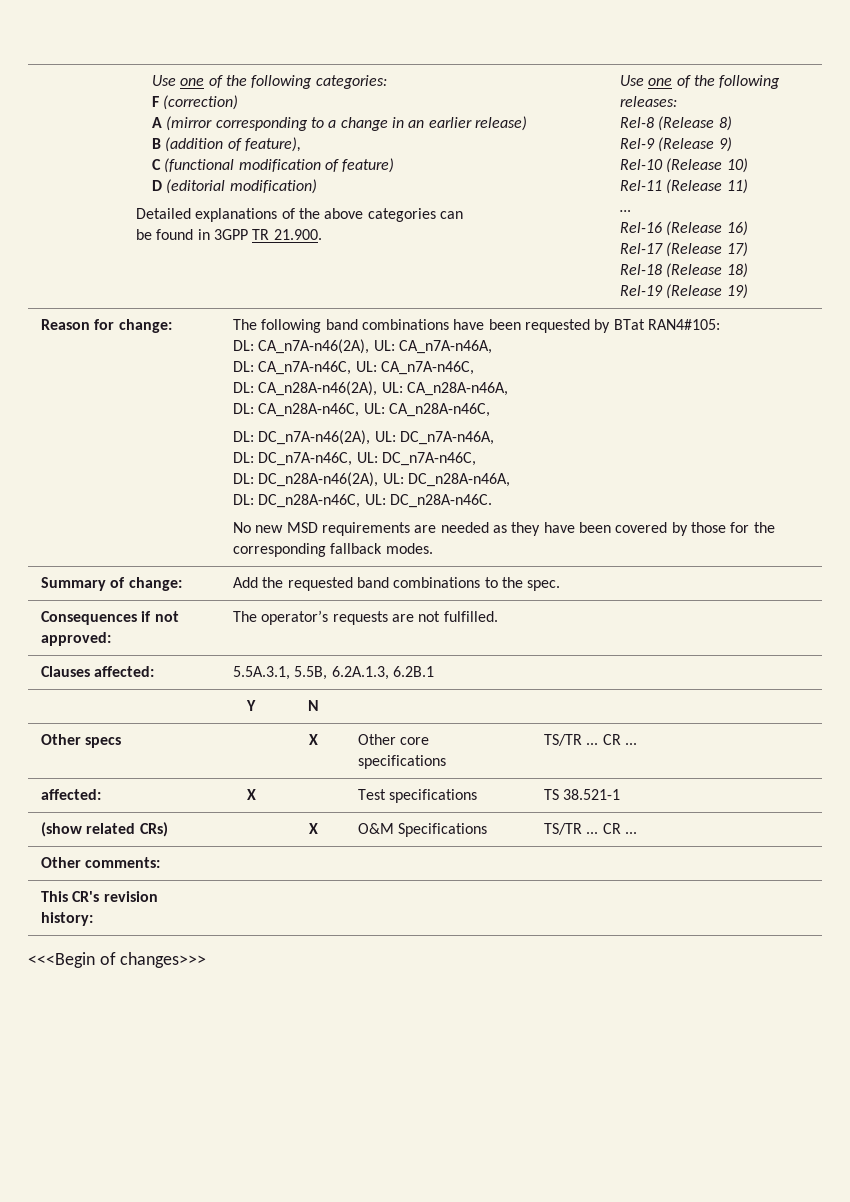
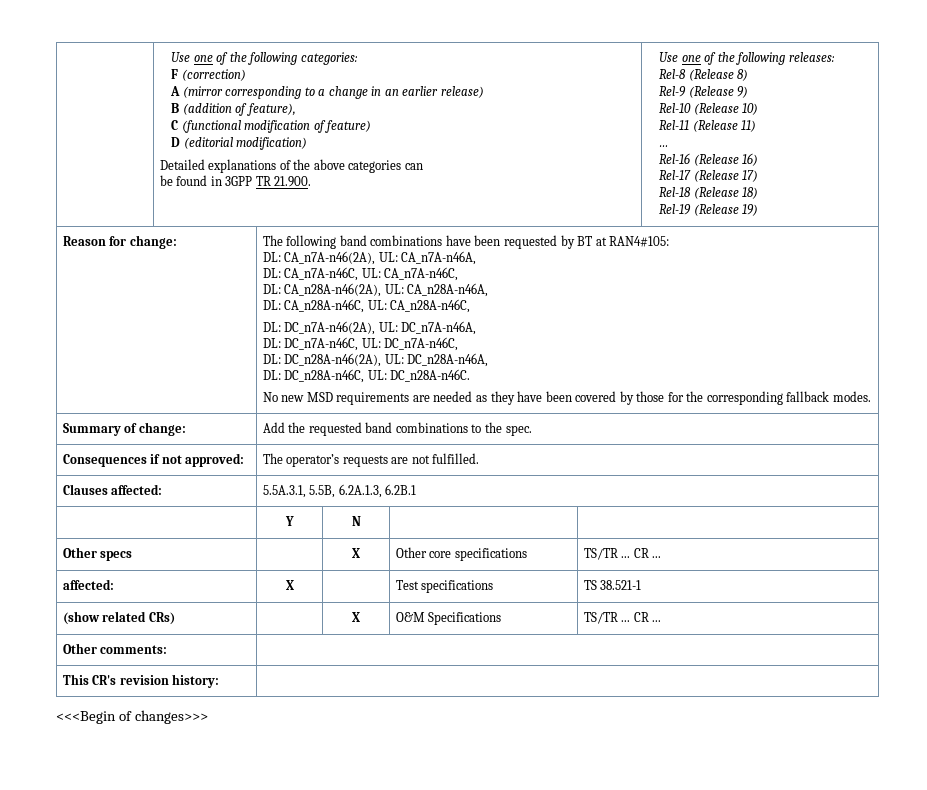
- The following band combinations have been requested by BTat RAN4#105:
+ The following band combinations have been requested by BT at RAN4#105:

